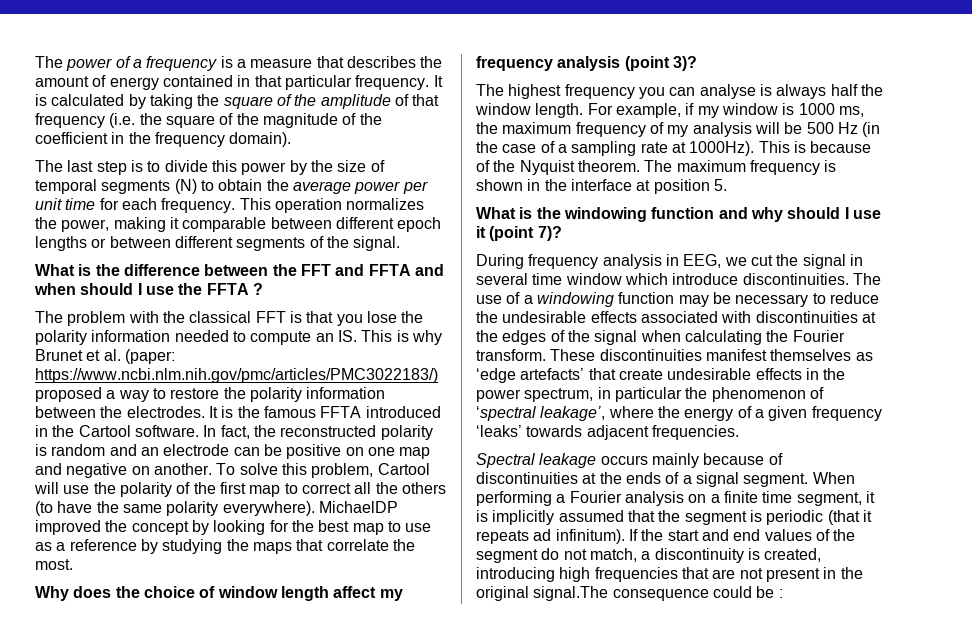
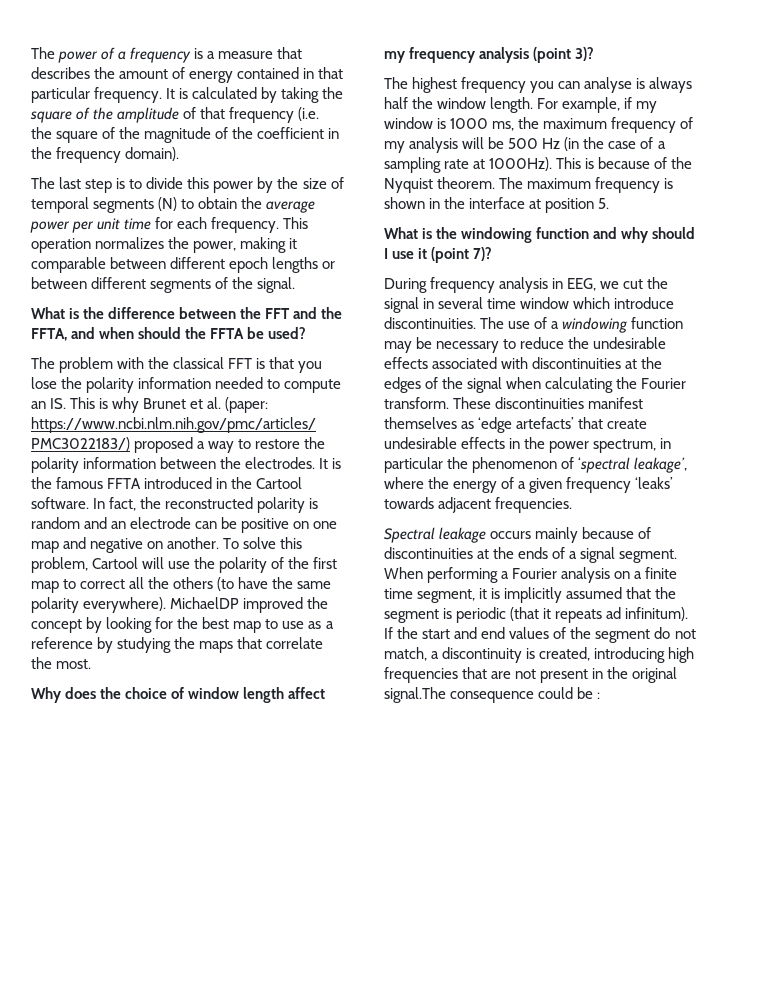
- What is the difference between the FFT and FFTA and when should I use the FFTA ?
+ What is the difference between the FFT and the FFTA, and when should the FFTA be used?

